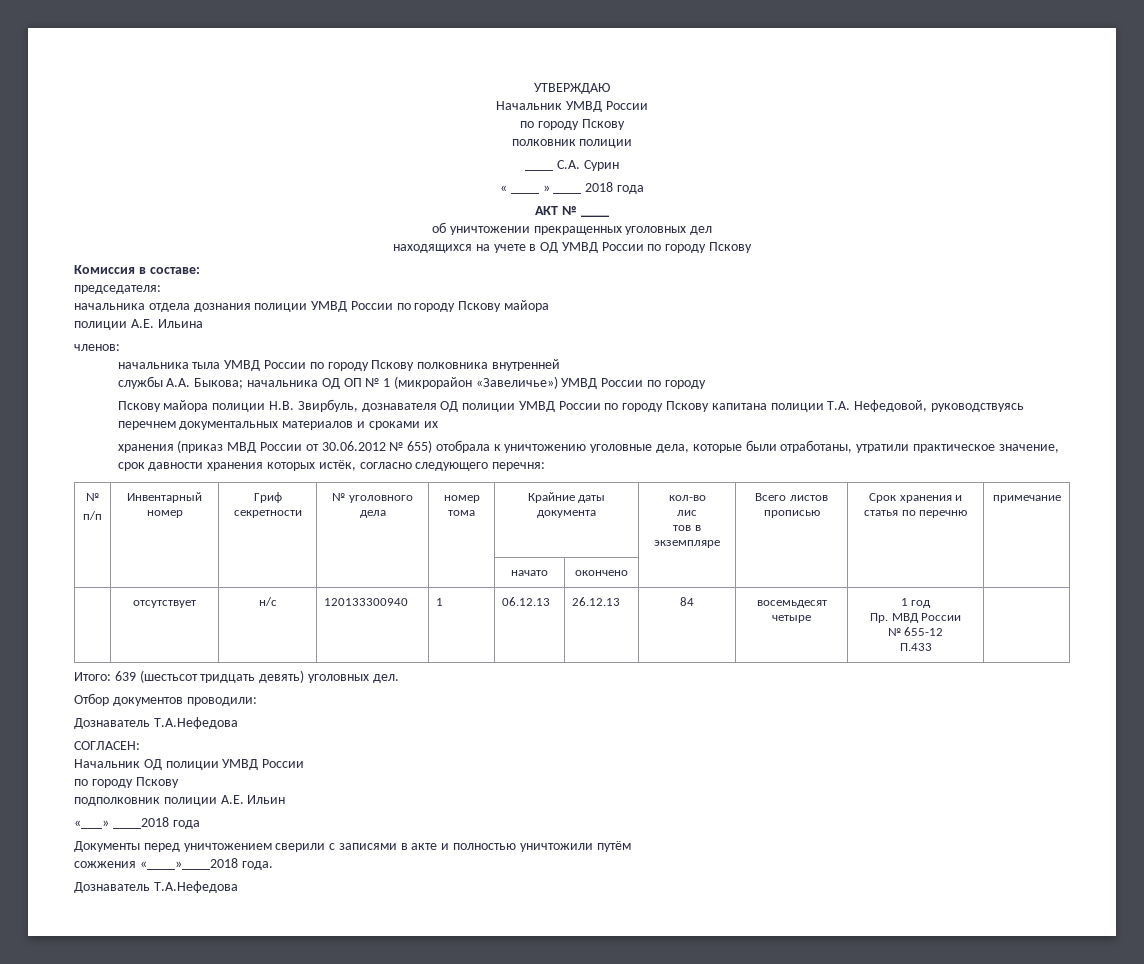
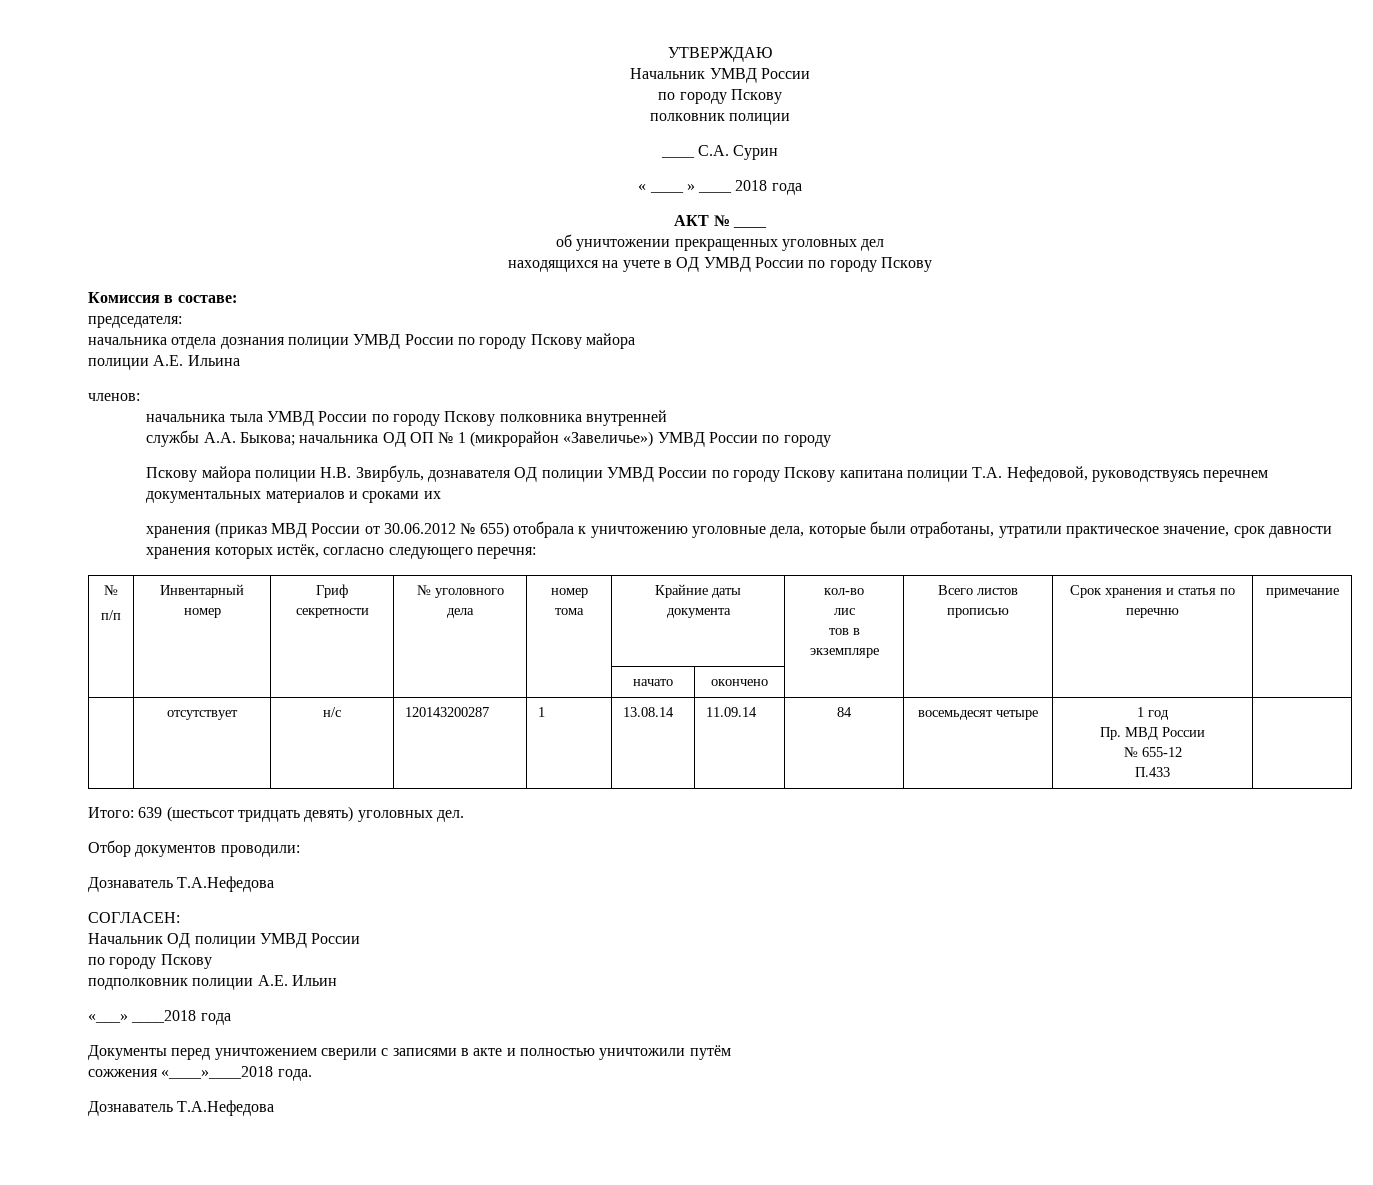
- | отсутствует | н/с | 120133300940 | 1 | 06.12.13 | 26.12.13 | 84 | восемьдесят четыре | 1 год
+ | отсутствует | н/с | 120143200287 | 1 | 13.08.14 | 11.09.14 | 84 | восемьдесят четыре | 1 год

